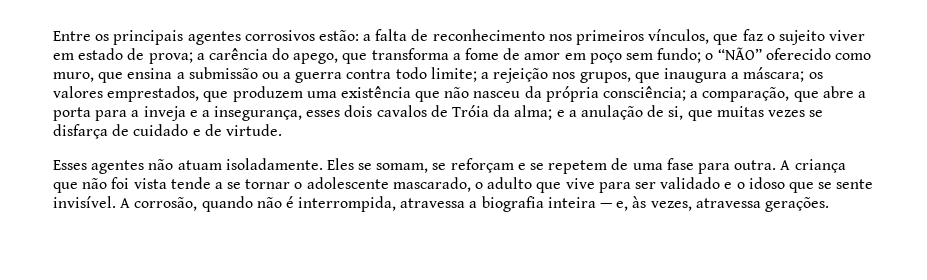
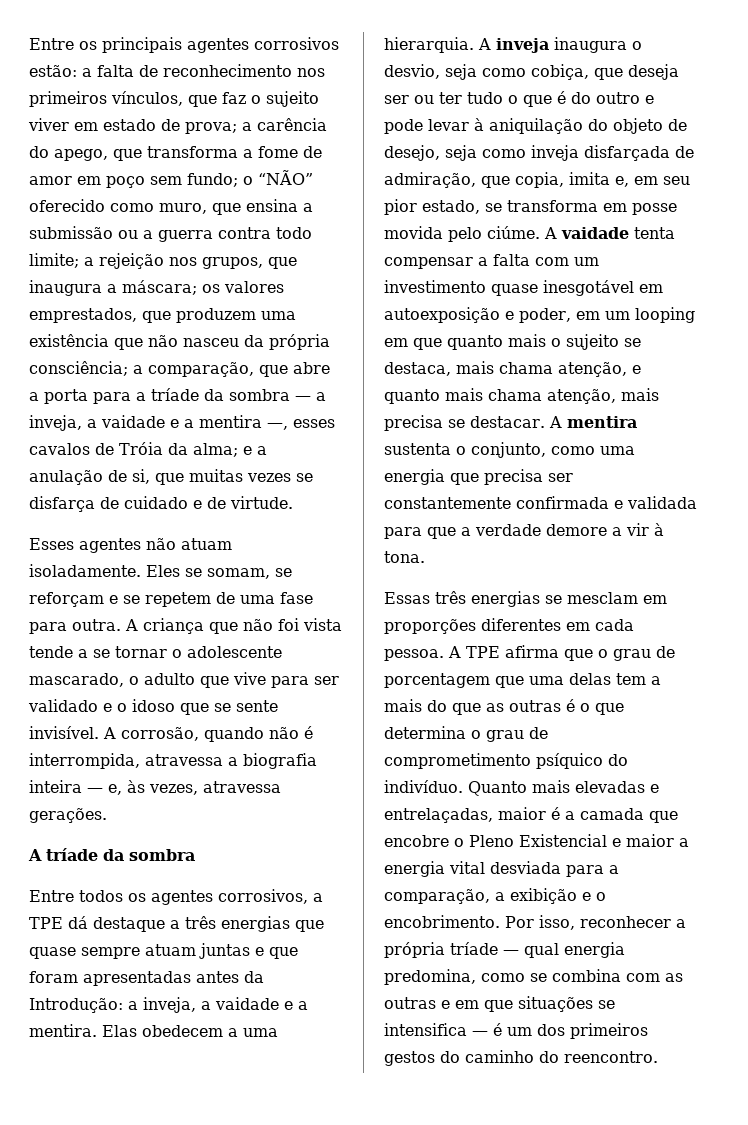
- a comparação, que abre a porta para a inveja e a insegurança, esses dois cavalos de Tróia da alma;
+ a comparação, que abre a porta para a tríade da sombra — a inveja, a vaidade e a mentira —, esses cavalos de Tróia da alma;
+ A tríade da sombra
+ Entre todos os agentes corrosivos, a TPE dá destaque a três energias que quase sempre atuam juntas e que foram apresentadas antes da Introdução: a inveja, a vaidade e a mentira. Elas obedecem a uma hierarquia. A inveja inaugura o desvio, seja como cobiça, que deseja ser ou ter tudo o que é do outro e pode levar à aniquilação do objeto de desejo, seja como inveja disfarçada de admiração, que copia, imita e, em seu pior estado, se transforma em posse movida pelo ciúme. A vaidade tenta compensar a falta com um investimento quase inesgotável em autoexposição e poder, em um looping em que quanto mais o sujeito se destaca, mais chama atenção, e quanto mais chama atenção, mais precisa se destacar. A mentira sustenta o conjunto, como uma energia que precisa ser constantemente confirmada e validada para que a verdade demore a vir à tona.
+ Essas três energias se mesclam em proporções diferentes em cada pessoa. A TPE afirma que o grau de porcentagem que uma delas tem a mais do que as outras é o que determina o grau de comprometimento psíquico do indivíduo. Quanto mais elevadas e entrelaçadas, maior é a camada que encobre o Pleno Existencial e maior a energia vital desviada para a comparação, a exibição e o encobrimento. Por isso, reconhecer a própria tríade — qual energia predomina, como se combina com as outras e em que situações se intensifica — é um dos primeiros gestos do caminho do reencontro.

